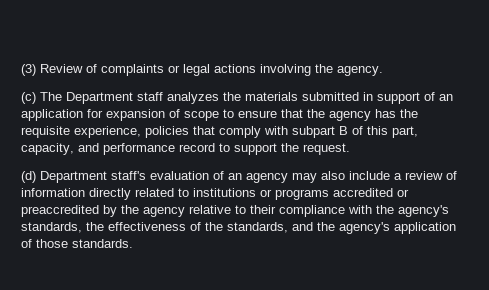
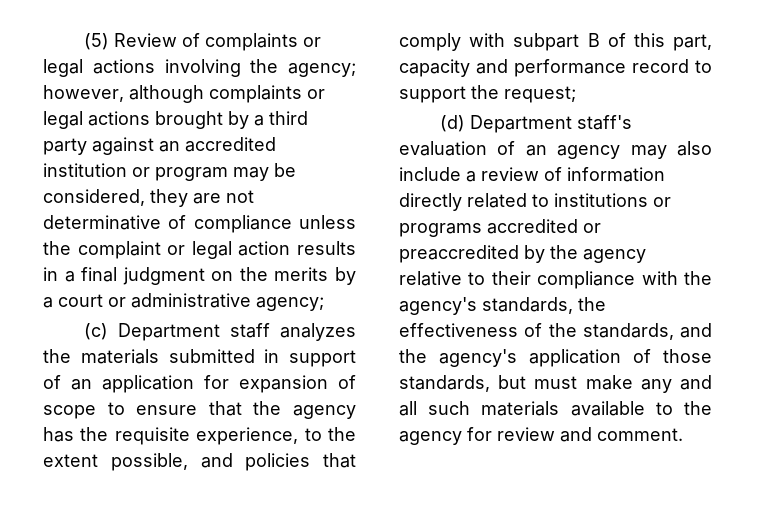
- (3) Review of complaints or legal actions involving the agency.
+ (5) Review of complaints or legal actions involving the agency; however, although complaints or legal actions brought by a third party against an accredited institution or program may be considered, they are not determinative of compliance unless the complaint or legal action results in a final judgment on the merits by a court or administrative agency;
- (c) The Department staff analyzes the materials submitted in support of an application for expansion of scope to ensure that the agency has the requisite experience, policies that comply with subpart B of this part, capacity, and performance record to support the request.
+ (c) Department staff analyzes the materials submitted in support of an application for expansion of scope to ensure that the agency has the requisite experience, to the extent possible, and policies that comply with subpart B of this part, capacity and performance record to support the request;
- (d) Department staff's evaluation of an agency may also include a review of information directly related to institutions or programs accredited or preaccredited by the agency relative to their compliance with the agency's standards, the effectiveness of the standards, and the agency's application of those standards.
+ (d) Department staff's evaluation of an agency may also include a review of information directly related to institutions or programs accredited or preaccredited by the agency relative to their compliance with the agency's standards, the effectiveness of the standards, and the agency's application of those standards, but must make any and all such materials available to the agency for review and comment.

